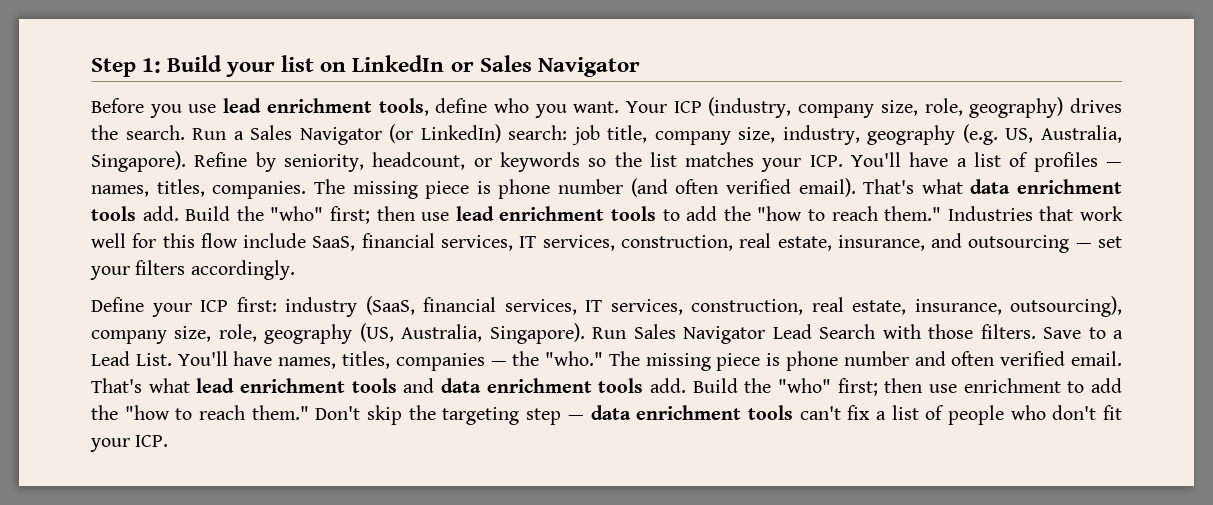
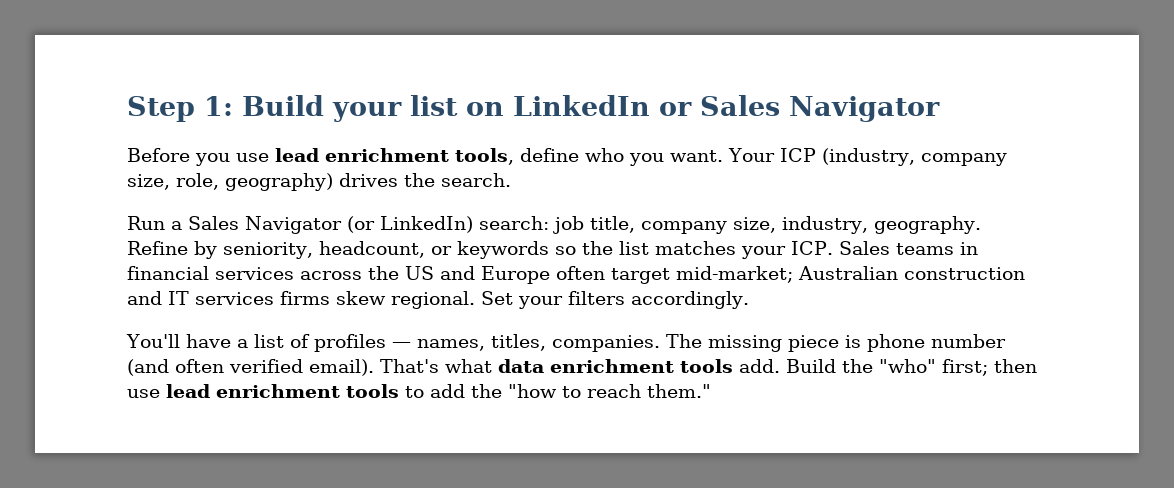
- Your ICP (industry, company size, role, geography) drives the search. Run a Sales Navigator (or LinkedIn) search: job title, company size, industry, geography (e.g. US, Australia, Singapore).
+ Your ICP (industry, company size, role, geography) drives the search.
+ Run a Sales Navigator (or LinkedIn) search: job title, company size, industry, geography.
- Refine by seniority, headcount, or keywords so the list matches your ICP. You'll have a list of profiles — names, titles, companies.
+ Refine by seniority, headcount, or keywords so the list matches your ICP. Sales teams in financial services across the US and Europe often target mid-market; Australian construction and IT services firms skew regional. Set your filters accordingly.
+ You'll have a list of profiles — names, titles, companies.
- Industries that work well for this flow include SaaS, financial services, IT services, construction, real estate, insurance, and outsourcing — set your filters accordingly.
- Define your ICP first: industry (SaaS, financial services, IT services, construction, real estate, insurance, outsourcing), company size, role, geography (US, Australia, Singapore). Run Sales Navigator Lead Search with those filters. Save to a Lead List. You'll have names, titles, companies — the "who." The missing piece is phone number and often verified email. That's what lead enrichment tools and data enrichment tools add. Build the "who" first; then use enrichment to add the "how to reach them." Don't skip the targeting step — data enrichment tools can't fix a list of people who don't fit your ICP.

